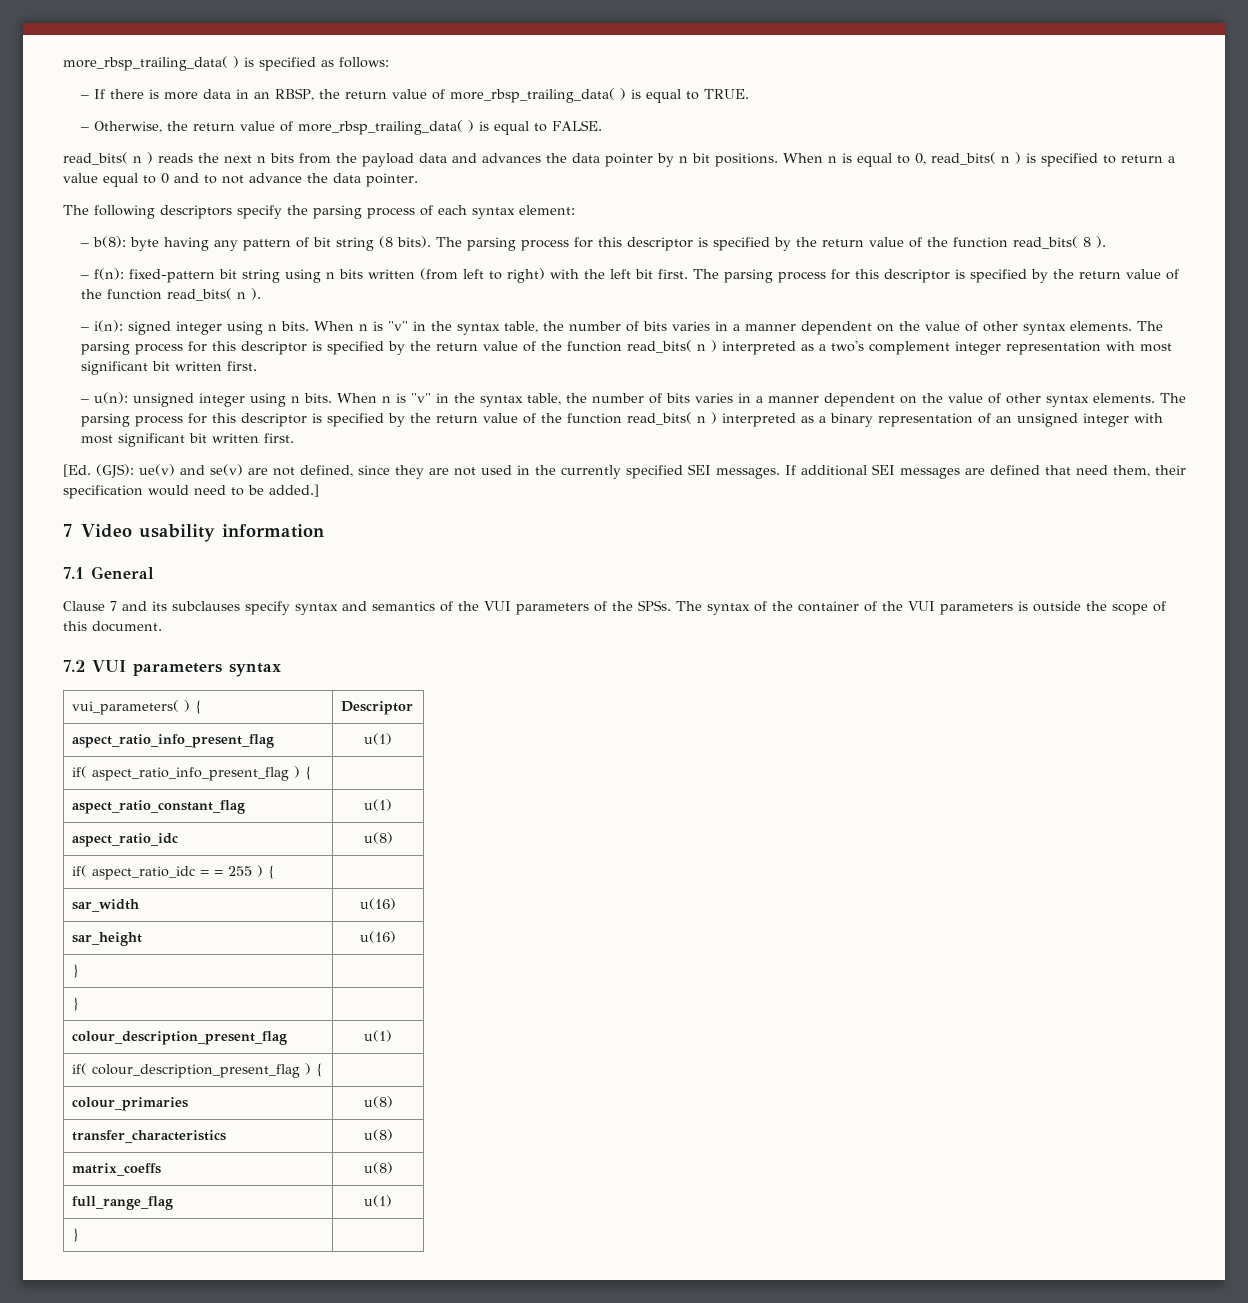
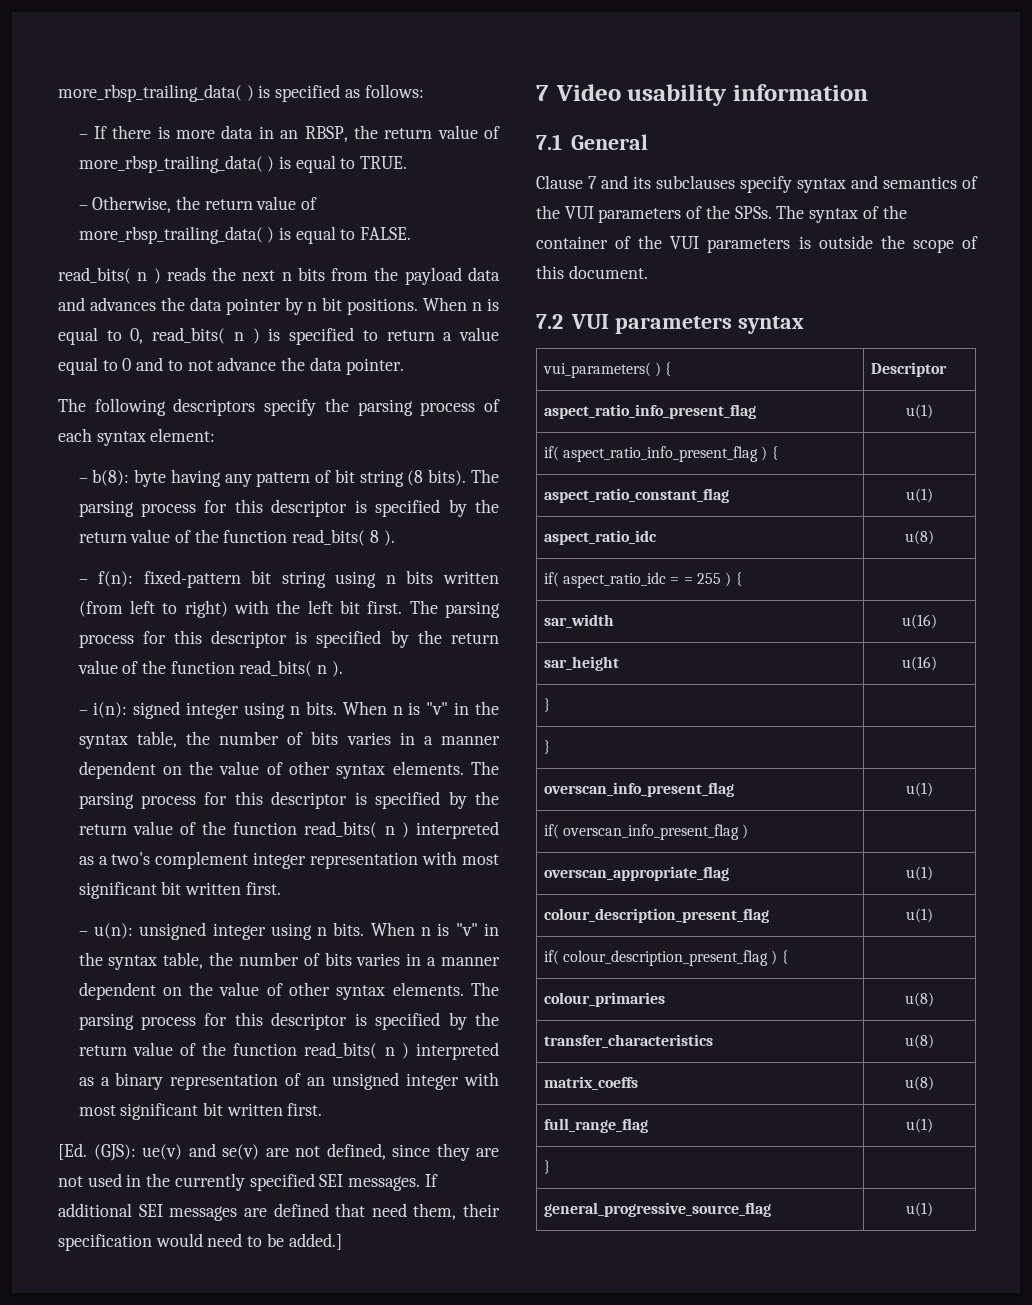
+ overscan_info_present_flag | u(1)
+ if( overscan_info_present_flag ) |
+ overscan_appropriate_flag | u(1)
+ general_progressive_source_flag | u(1)

